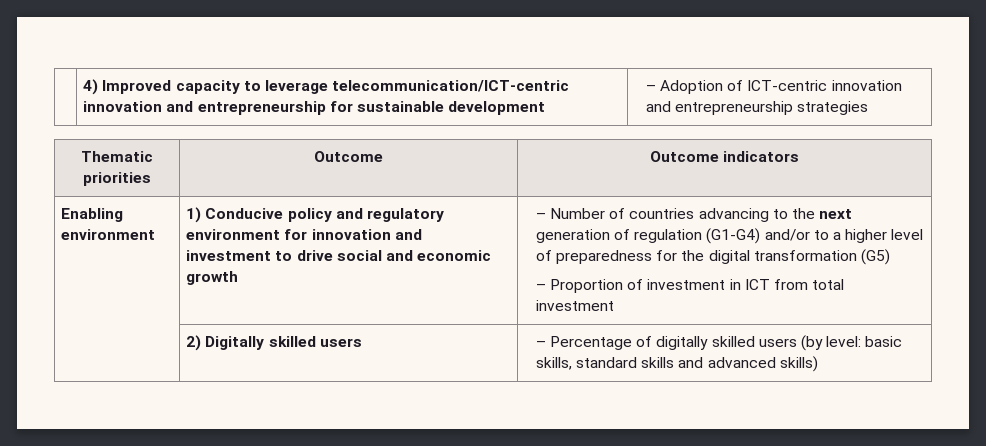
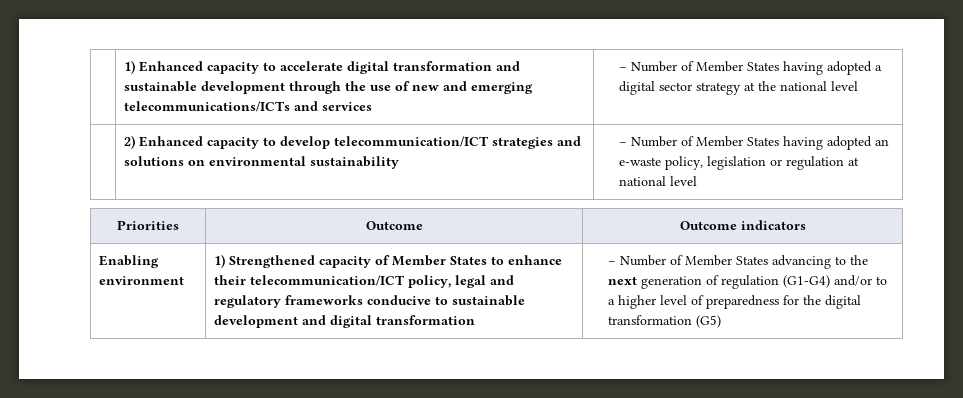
- | 4) Improved capacity to leverage telecommunication/ICT-centric innovation and entrepreneurship for sustainable development | – Adoption of ICT-centric innovation and entrepreneurship strategies
- Thematic priorities | Outcome | Outcome indicators
+ | 1) Enhanced capacity to accelerate digital transformation and sustainable development through the use of new and emerging telecommunications/ICTs and services | – Number of Member States having adopted a digital sector strategy at the national level
+ | 2) Enhanced capacity to develop telecommunication/ICT strategies and solutions on environmental sustainability | – Number of Member States having adopted an e-waste policy, legislation or regulation at national level
+ Priorities | Outcome | Outcome indicators
- 1) Conducive policy and regulatory environment for innovation and investment to drive social and economic growth | – Number of countries advancing to the next generation of regulation (G1-G4) and/or to a higher level of preparedness for the digital transformation (G5)
+ 1) Strengthened capacity of Member States to enhance their telecommunication/ICT policy, legal and regulatory frameworks conducive to sustainable development and digital transformation | – Number of Member States advancing to the next generation of regulation (G1-G4) and/or to a higher level of preparedness for the digital transformation (G5)
- – Proportion of investment in ICT from total investment
- | 2) Digitally skilled users | – Percentage of digitally skilled users (by level: basic skills, standard skills and advanced skills)

